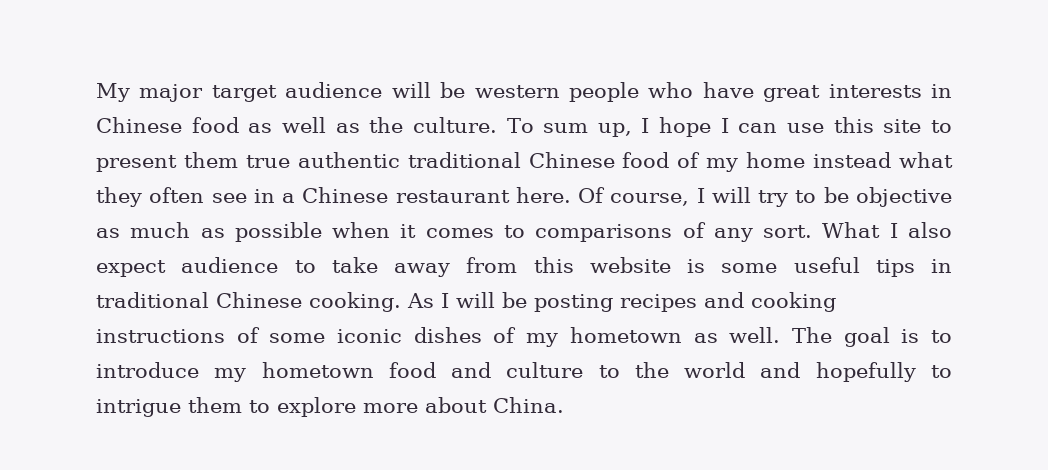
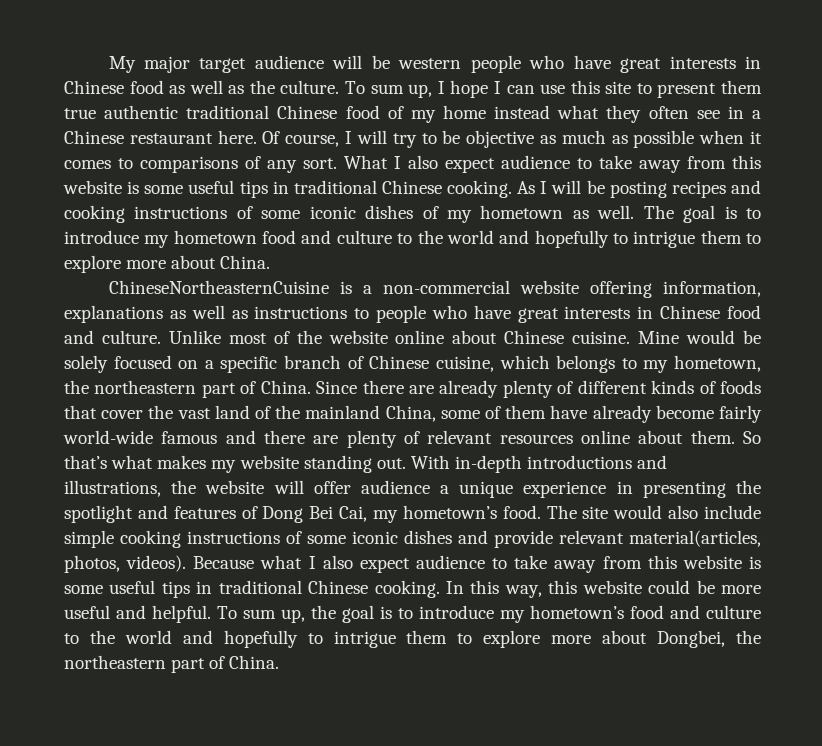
+ ChineseNortheasternCuisine is a non-commercial website offering information, explanations as well as instructions to people who have great interests in Chinese food and culture. Unlike most of the website online about Chinese cuisine. Mine would be solely focused on a specific branch of Chinese cuisine, which belongs to my hometown, the northeastern part of China. Since there are already plenty of different kinds of foods that cover the vast land of the mainland China, some of them have already become fairly world-wide famous and there are plenty of relevant resources online about them. So that’s what makes my website standing out. With in-depth introductions and illustrations, the website will offer audience a unique experience in presenting the spotlight and features of Dong Bei Cai, my hometown’s food. The site would also include simple cooking instructions of some iconic dishes and provide relevant material(articles, photos, videos). Because what I also expect audience to take away from this website is some useful tips in traditional Chinese cooking. In this way, this website could be more useful and helpful. To sum up, the goal is to introduce my hometown’s food and culture to the world and hopefully to intrigue them to explore more about Dongbei, the northeastern part of China.

